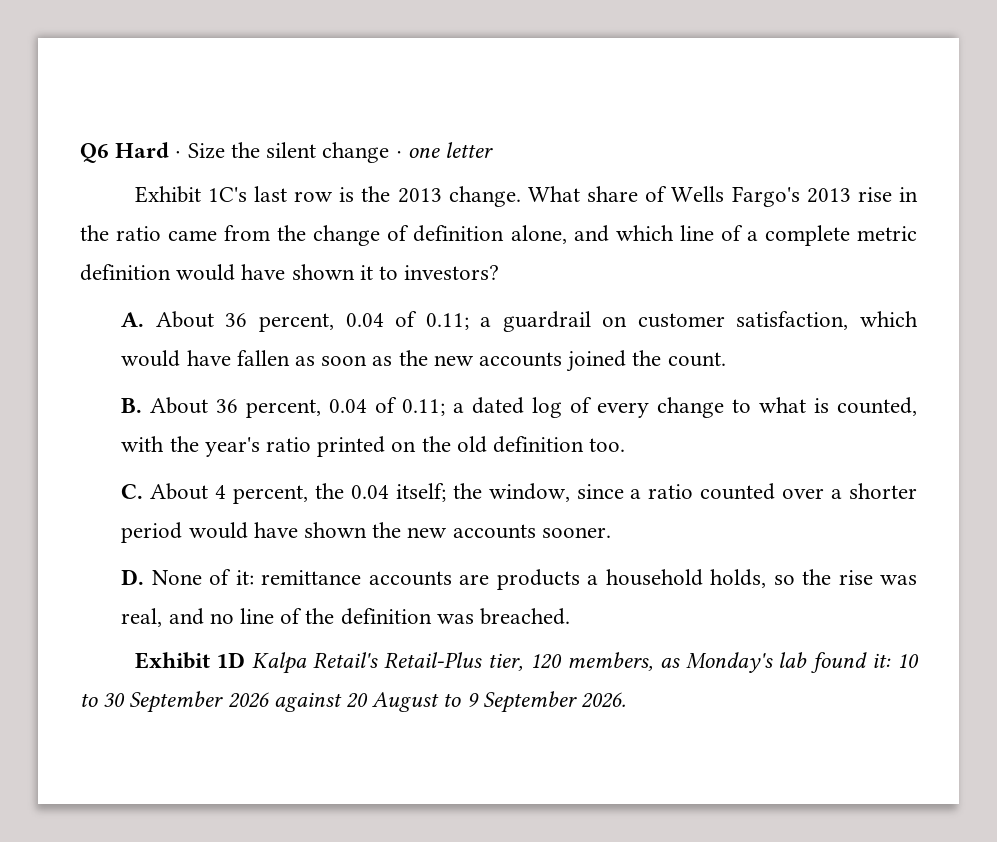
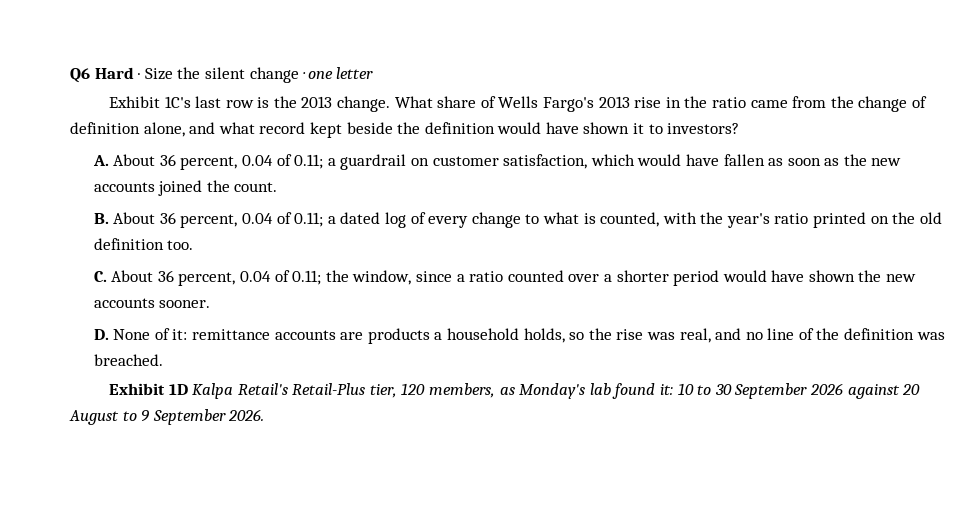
- What share of Wells Fargo's 2013 rise in the ratio came from the change of definition alone, and which line of a complete metric definition would have shown it to investors?
+ What share of Wells Fargo's 2013 rise in the ratio came from the change of definition alone, and what record kept beside the definition would have shown it to investors?
- C. About 4 percent, the 0.04 itself; the window, since a ratio counted over a shorter period would have shown the new accounts sooner.
+ C. About 36 percent, 0.04 of 0.11; the window, since a ratio counted over a shorter period would have shown the new accounts sooner.

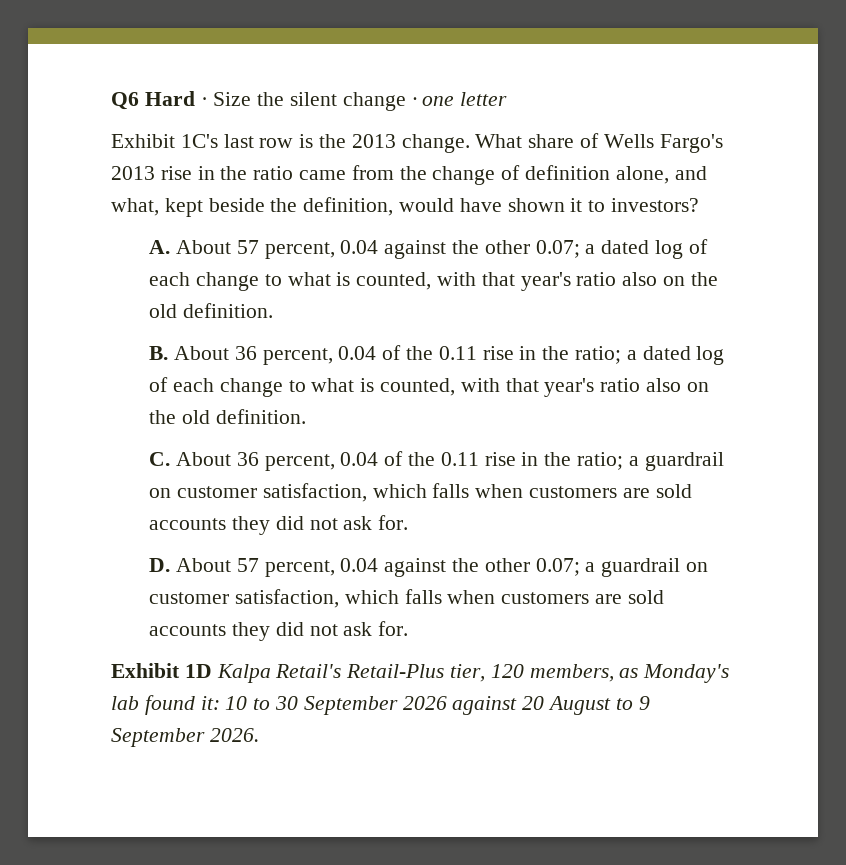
- What share of Wells Fargo's 2013 rise in the ratio came from the change of definition alone, and what record kept beside the definition would have shown it to investors?
+ What share of Wells Fargo's 2013 rise in the ratio came from the change of definition alone, and what, kept beside the definition, would have shown it to investors?
- A. About 36 percent, 0.04 of 0.11; a guardrail on customer satisfaction, which would have fallen as soon as the new accounts joined the count.
+ A. About 57 percent, 0.04 against the other 0.07; a dated log of each change to what is counted, with that year's ratio also on the old definition.
- B. About 36 percent, 0.04 of 0.11; a dated log of every change to what is counted, with the year's ratio printed on the old definition too.
+ B. About 36 percent, 0.04 of the 0.11 rise in the ratio; a dated log of each change to what is counted, with that year's ratio also on the old definition.
- C. About 36 percent, 0.04 of 0.11; the window, since a ratio counted over a shorter period would have shown the new accounts sooner.
- D. None of it: remittance accounts are products a household holds, so the rise was real, and no line of the definition was breached.
+ C. About 36 percent, 0.04 of the 0.11 rise in the ratio; a guardrail on customer satisfaction, which falls when customers are sold accounts they did not ask for.
+ D. About 57 percent, 0.04 against the other 0.07; a guardrail on customer satisfaction, which falls when customers are sold accounts they did not ask for.

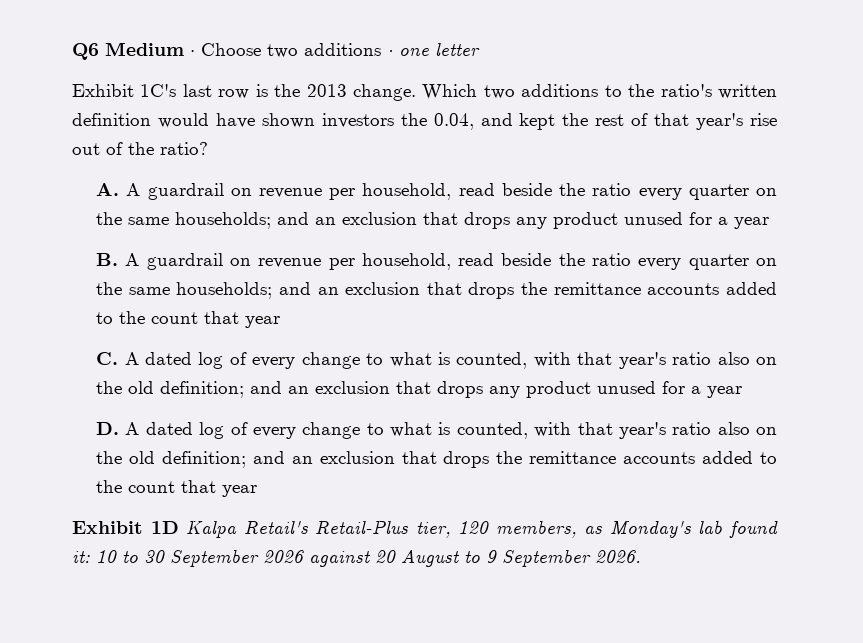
- Q6 Hard · Size the silent change · one letter
+ Q6 Medium · Choose two additions · one letter
- What share of Wells Fargo's 2013 rise in the ratio came from the change of definition alone, and what, kept beside the definition, would have shown it to investors?
- A. About 57 percent, 0.04 against the other 0.07; a dated log of each change to what is counted, with that year's ratio also on the old definition.
- B. About 36 percent, 0.04 of the 0.11 rise in the ratio; a dated log of each change to what is counted, with that year's ratio also on the old definition.
- C. About 36 percent, 0.04 of the 0.11 rise in the ratio; a guardrail on customer satisfaction, which falls when customers are sold accounts they did not ask for.
- D. About 57 percent, 0.04 against the other 0.07; a guardrail on customer satisfaction, which falls when customers are sold accounts they did not ask for.
+ Which two additions to the ratio's written definition would have shown investors the 0.04, and kept the rest of that year's rise out of the ratio?
+ A. A guardrail on revenue per household, read beside the ratio every quarter on the same households; and an exclusion that drops any product unused for a year
+ B. A guardrail on revenue per household, read beside the ratio every quarter on the same households; and an exclusion that drops the remittance accounts added to the count that year
+ C. A dated log of every change to what is counted, with that year's ratio also on the old definition; and an exclusion that drops any product unused for a year
+ D. A dated log of every change to what is counted, with that year's ratio also on the old definition; and an exclusion that drops the remittance accounts added to the count that year

